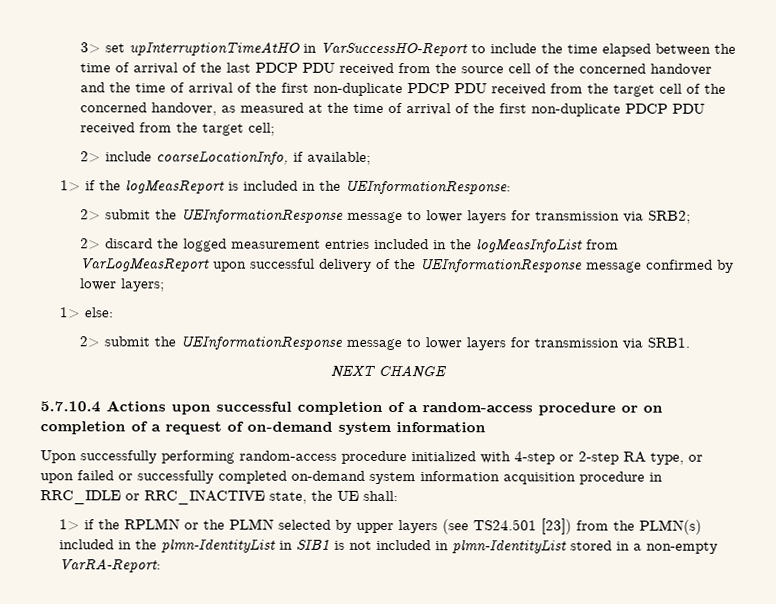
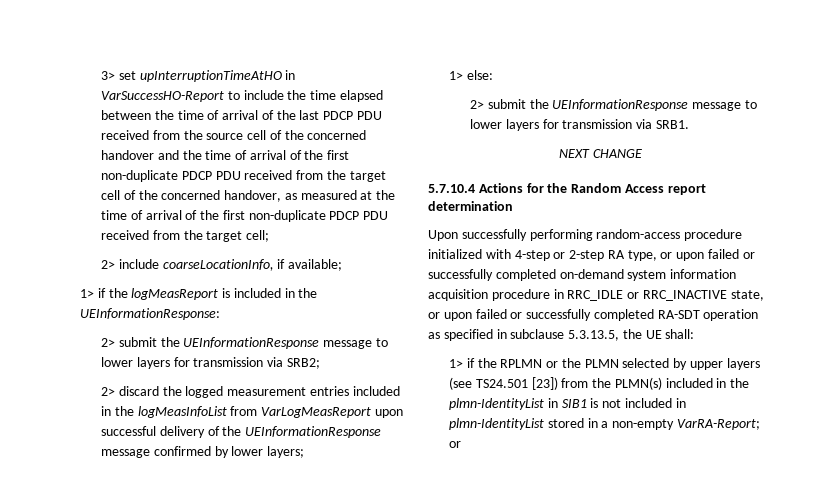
- 5.7.10.4 Actions upon successful completion of a random-access procedure or on completion of a request of on-demand system information
+ 5.7.10.4 Actions for the Random Access report determination
- Upon successfully performing random-access procedure initialized with 4-step or 2-step RA type, or upon failed or successfully completed on-demand system information acquisition procedure in RRC_IDLE or RRC_INACTIVE state, the UE shall:
+ Upon successfully performing random-access procedure initialized with 4-step or 2-step RA type, or upon failed or successfully completed on-demand system information acquisition procedure in RRC_IDLE or RRC_INACTIVE state, or upon failed or successfully completed RA-SDT operation as specified in subclause 5.3.13.5, the UE shall:
- 1> if the RPLMN or the PLMN selected by upper layers (see TS24.501 [23]) from the PLMN(s) included in the plmn-IdentityList in SIB1 is not included in plmn-IdentityList stored in a non-empty VarRA-Report:
+ 1> if the RPLMN or the PLMN selected by upper layers (see TS24.501 [23]) from the PLMN(s) included in the plmn-IdentityList in SIB1 is not included in plmn-IdentityList stored in a non-empty VarRA-Report; or

